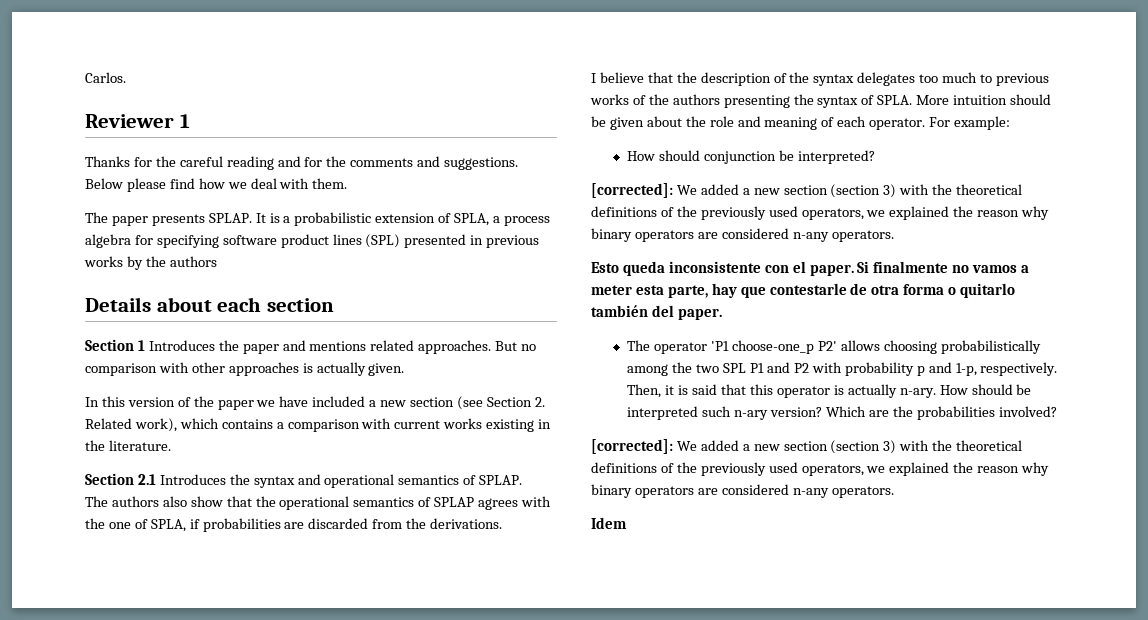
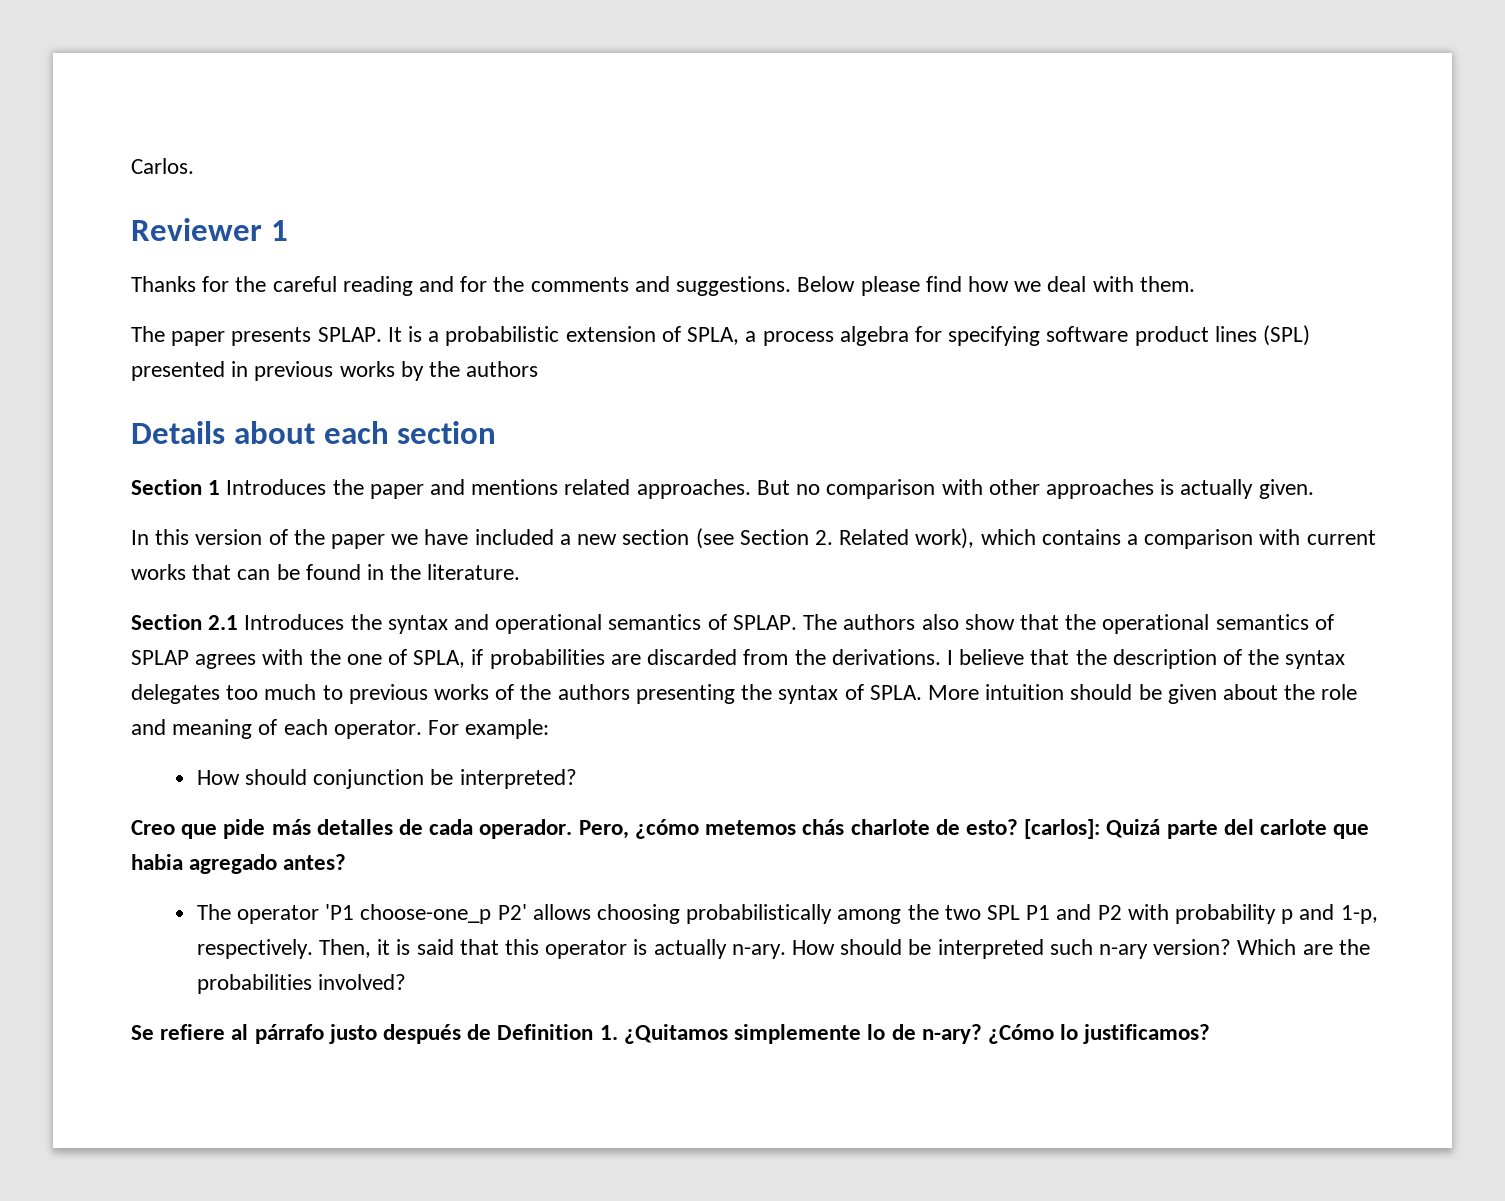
- In this version of the paper we have included a new section (see Section 2. Related work), which contains a comparison with current works existing in the literature.
+ In this version of the paper we have included a new section (see Section 2. Related work), which contains a comparison with current works that can be found in the literature.
- Section 2.1 Introduces the syntax and operational semantics of SPLAP.
- The authors also show that the operational semantics of SPLAP agrees with the one of SPLA, if probabilities are discarded from the derivations.
- I believe that the description of the syntax delegates too much to previous works of the authors presenting the syntax of SPLA.
+ Section 2.1 Introduces the syntax and operational semantics of SPLAP. The authors also show that the operational semantics of SPLAP agrees with the one of SPLA, if probabilities are discarded from the derivations. I believe that the description of the syntax delegates too much to previous works of the authors presenting the syntax of SPLA.
  How should conjunction be interpreted?
- [corrected]: We added a new section (section 3) with the theoretical definitions of the previously used operators, we explained the reason why binary operators are considered n-any operators.
- Esto queda inconsistente con el paper. Si finalmente no vamos a meter esta parte, hay que contestarle de otra forma o quitarlo también del paper.
+ Creo que pide más detalles de cada operador. Pero, ¿cómo metemos chás charlote de esto? [carlos]: Quizá parte del carlote que habia agregado antes?
  Which are the probabilities involved?
- [corrected]: We added a new section (section 3) with the theoretical definitions of the previously used operators, we explained the reason why binary operators are considered n-any operators.
- Idem
+ Se refiere al párrafo justo después de Definition 1. ¿Quitamos simplemente lo de n-ary? ¿Cómo lo justificamos?

